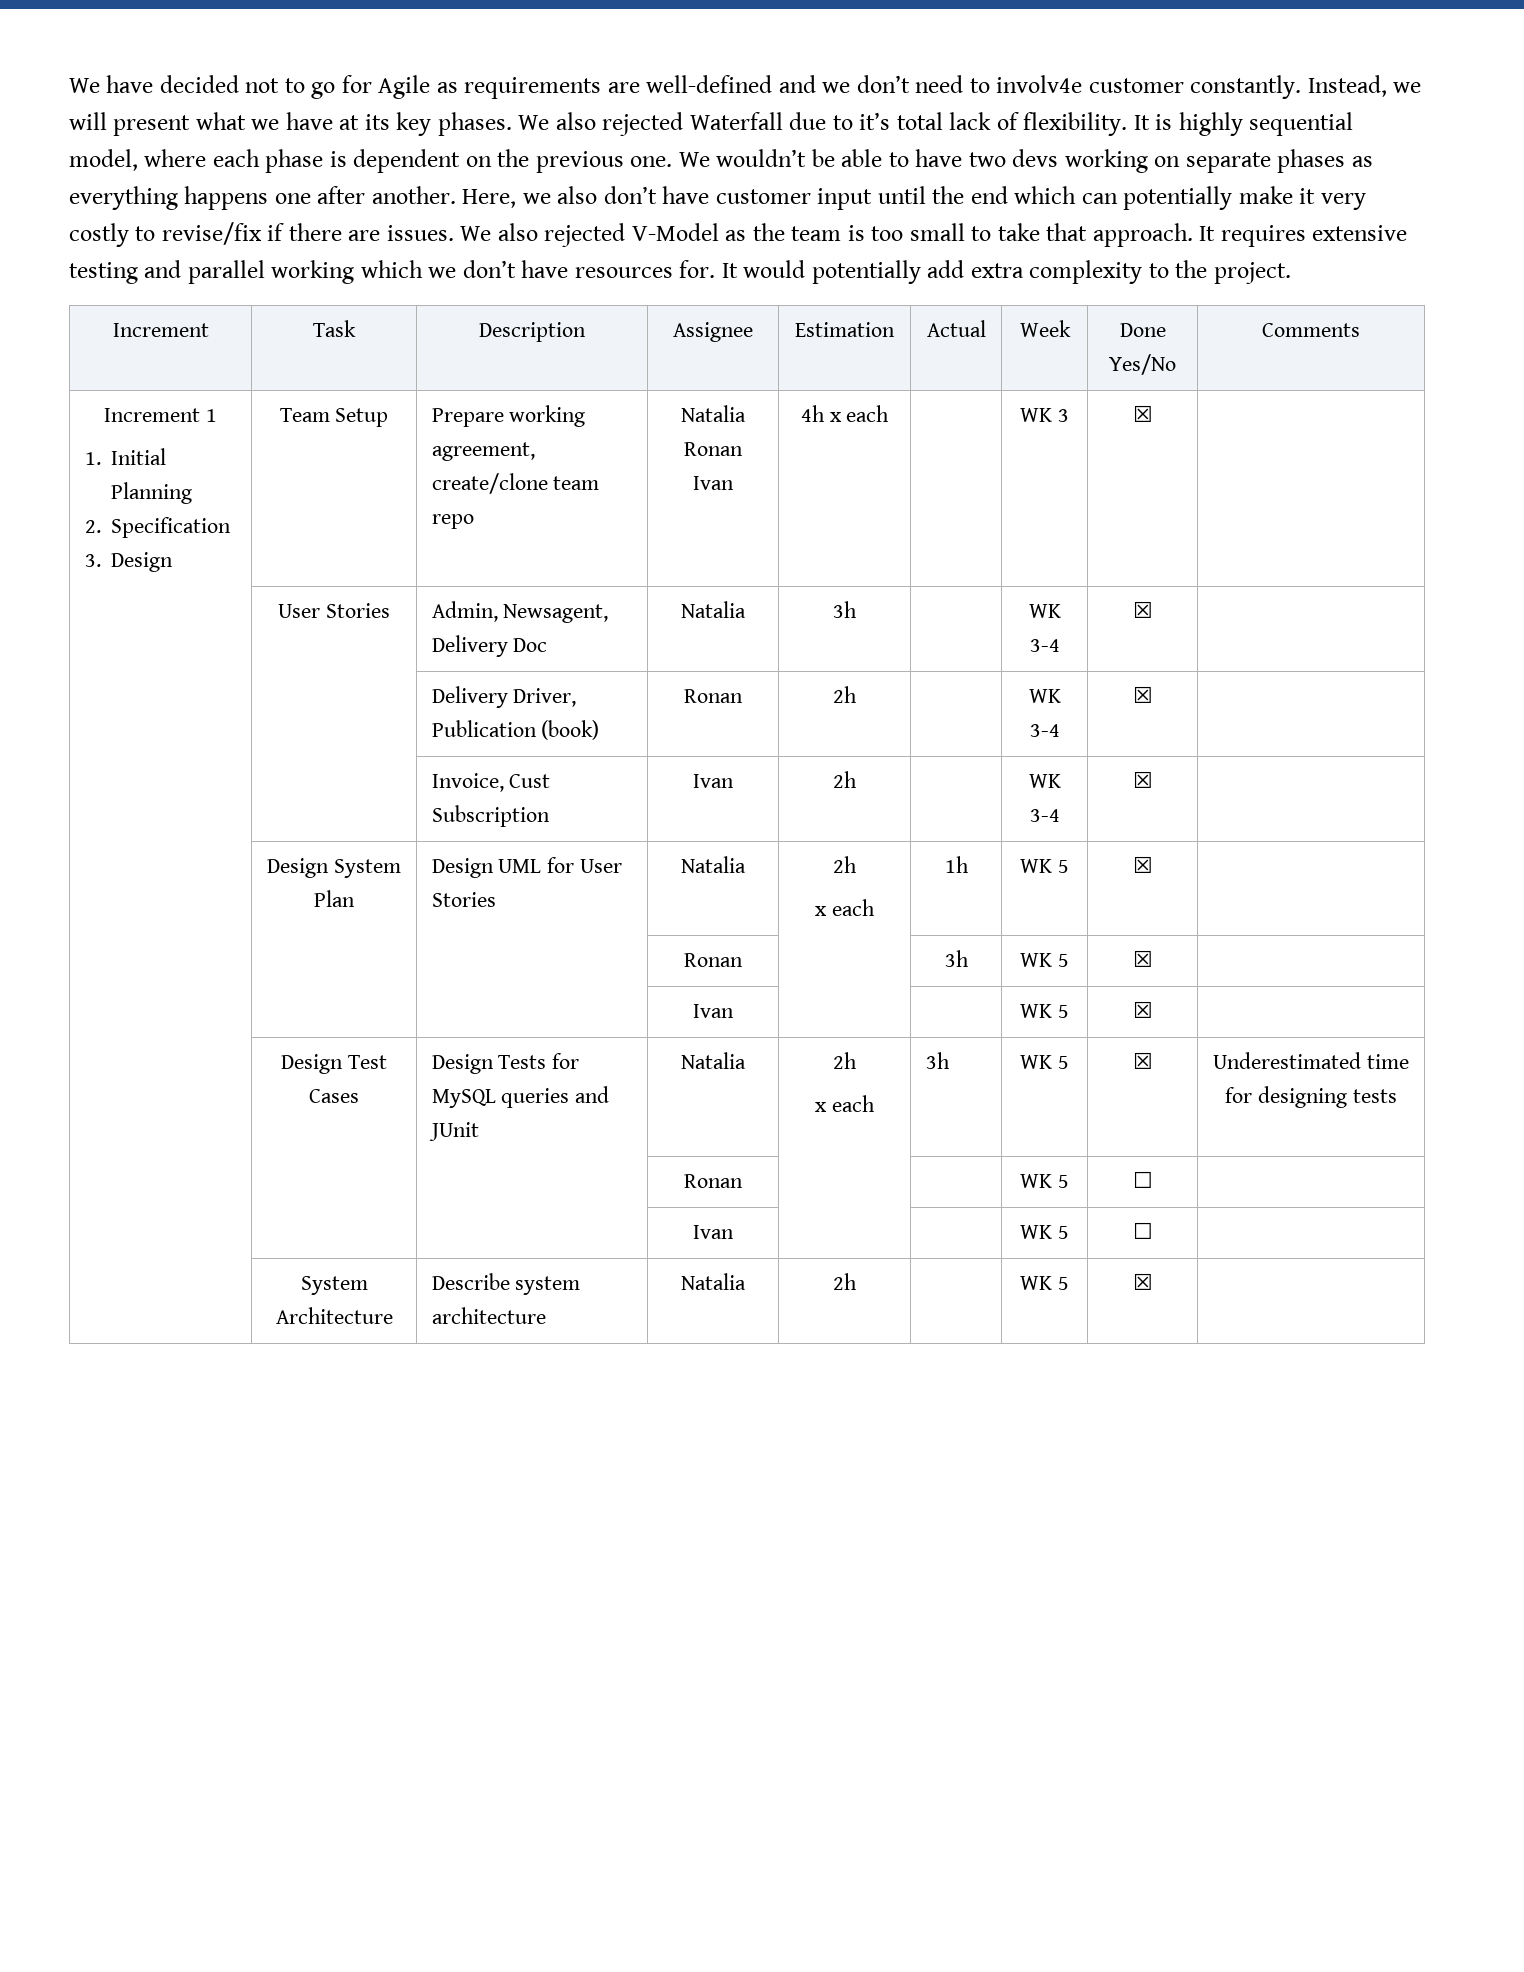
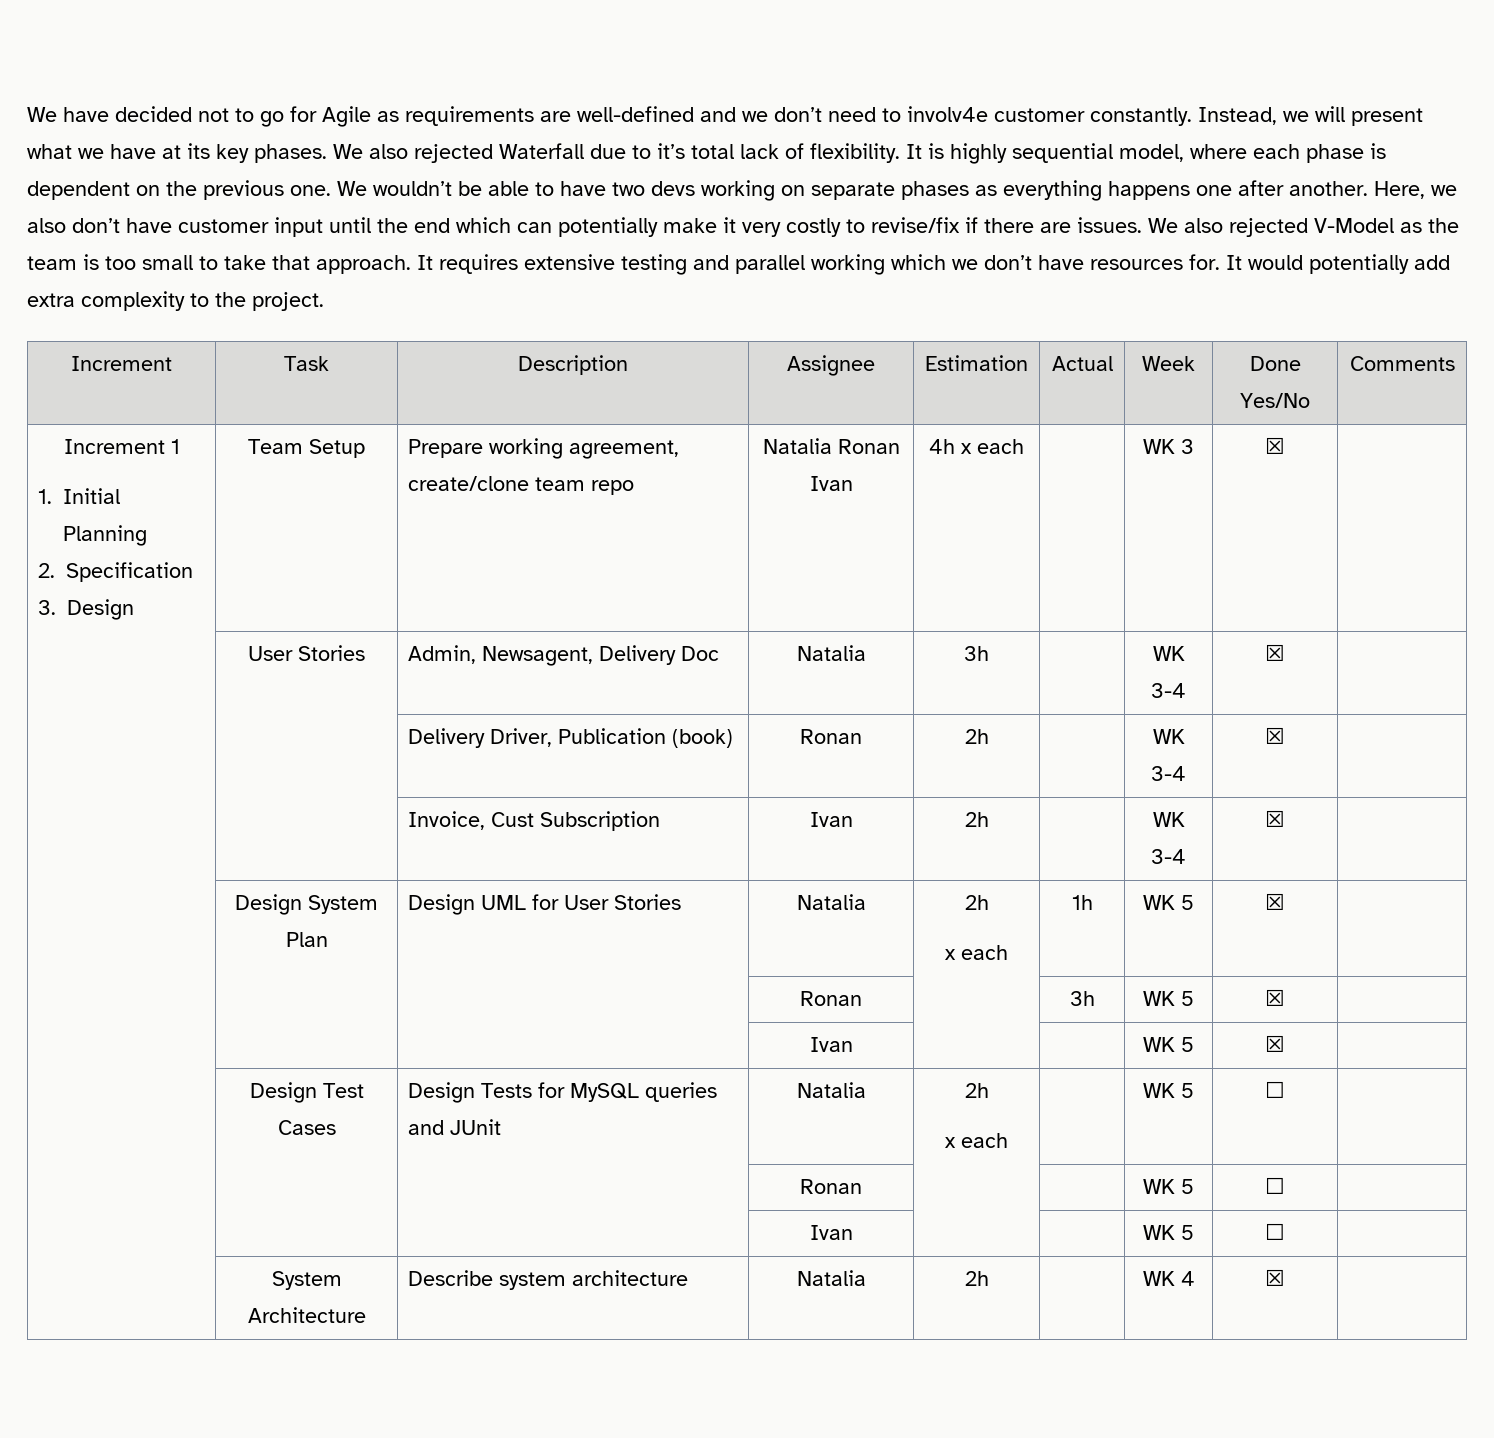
  | Design Test Cases | Design Tests for MySQL queries and JUnit | Natalia | 2h
- x each | 3h | WK 5 | ☒ | Underestimated time for designing tests
+ x each | | WK 5 | ☐ |
- | System Architecture | Describe system architecture | Natalia | 2h | | WK 5 | ☒ |
+ | System Architecture | Describe system architecture | Natalia | 2h | | WK 4 | ☒ |

